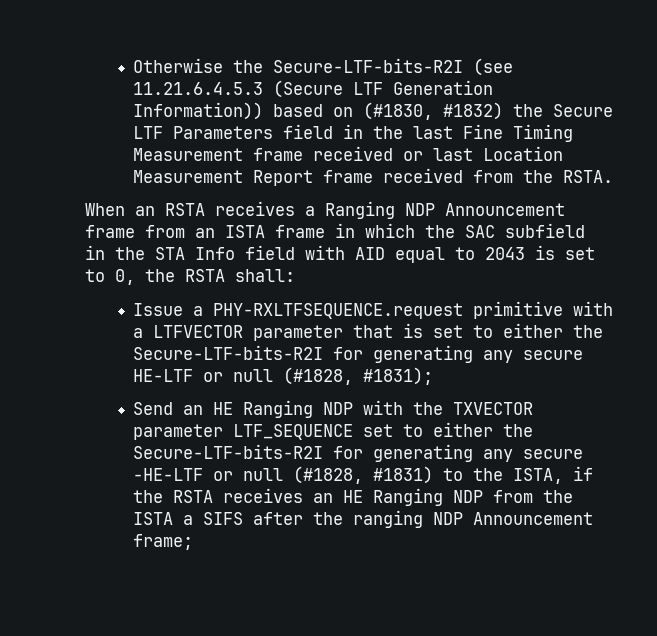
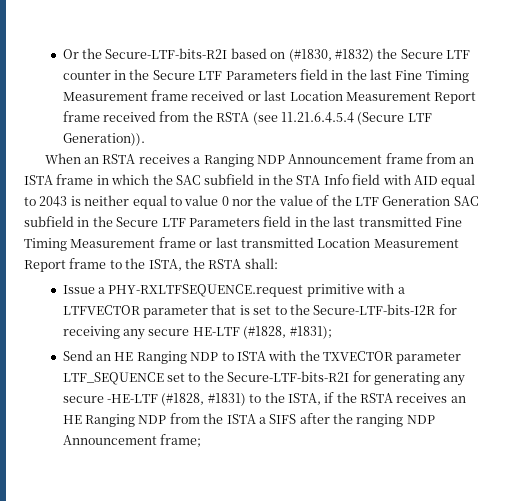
- Otherwise the Secure-LTF-bits-R2I (see 11.21.6.4.5.3 (Secure LTF Generation Information)) based on (#1830, #1832) the Secure LTF Parameters field in the last Fine Timing Measurement frame received or last Location Measurement Report frame received from the RSTA.
+ Or the Secure-LTF-bits-R2I based on (#1830, #1832) the Secure LTF counter in the Secure LTF Parameters field in the last Fine Timing Measurement frame received or last Location Measurement Report frame received from the RSTA (see 11.21.6.4.5.4 (Secure LTF Generation)).
- When an RSTA receives a Ranging NDP Announcement frame from an ISTA frame in which the SAC subfield in the STA Info field with AID equal to 2043 is set to 0, the RSTA shall:
+ When an RSTA receives a Ranging NDP Announcement frame from an ISTA frame in which the SAC subfield in the STA Info field with AID equal to 2043 is neither equal to value 0 nor the value of the LTF Generation SAC subfield in the Secure LTF Parameters field in the last transmitted Fine Timing Measurement frame or last transmitted Location Measurement Report frame to the ISTA, the RSTA shall:
- Issue a PHY-RXLTFSEQUENCE.request primitive with a LTFVECTOR parameter that is set to either the Secure-LTF-bits-R2I for generating any secure HE-LTF or null (#1828, #1831);
+ Issue a PHY-RXLTFSEQUENCE.request primitive with a LTFVECTOR parameter that is set to the Secure-LTF-bits-I2R for receiving any secure HE-LTF (#1828, #1831);
- Send an HE Ranging NDP with the TXVECTOR parameter LTF_SEQUENCE set to either the Secure-LTF-bits-R2I for generating any secure -HE-LTF or null (#1828, #1831) to the ISTA, if the RSTA receives an HE Ranging NDP from the ISTA a SIFS after the ranging NDP Announcement frame;
+ Send an HE Ranging NDP to ISTA with the TXVECTOR parameter LTF_SEQUENCE set to the Secure-LTF-bits-R2I for generating any secure -HE-LTF (#1828, #1831) to the ISTA, if the RSTA receives an HE Ranging NDP from the ISTA a SIFS after the ranging NDP Announcement frame;

